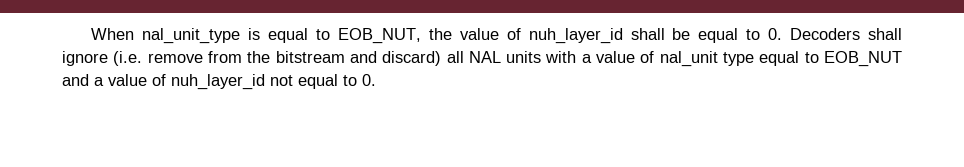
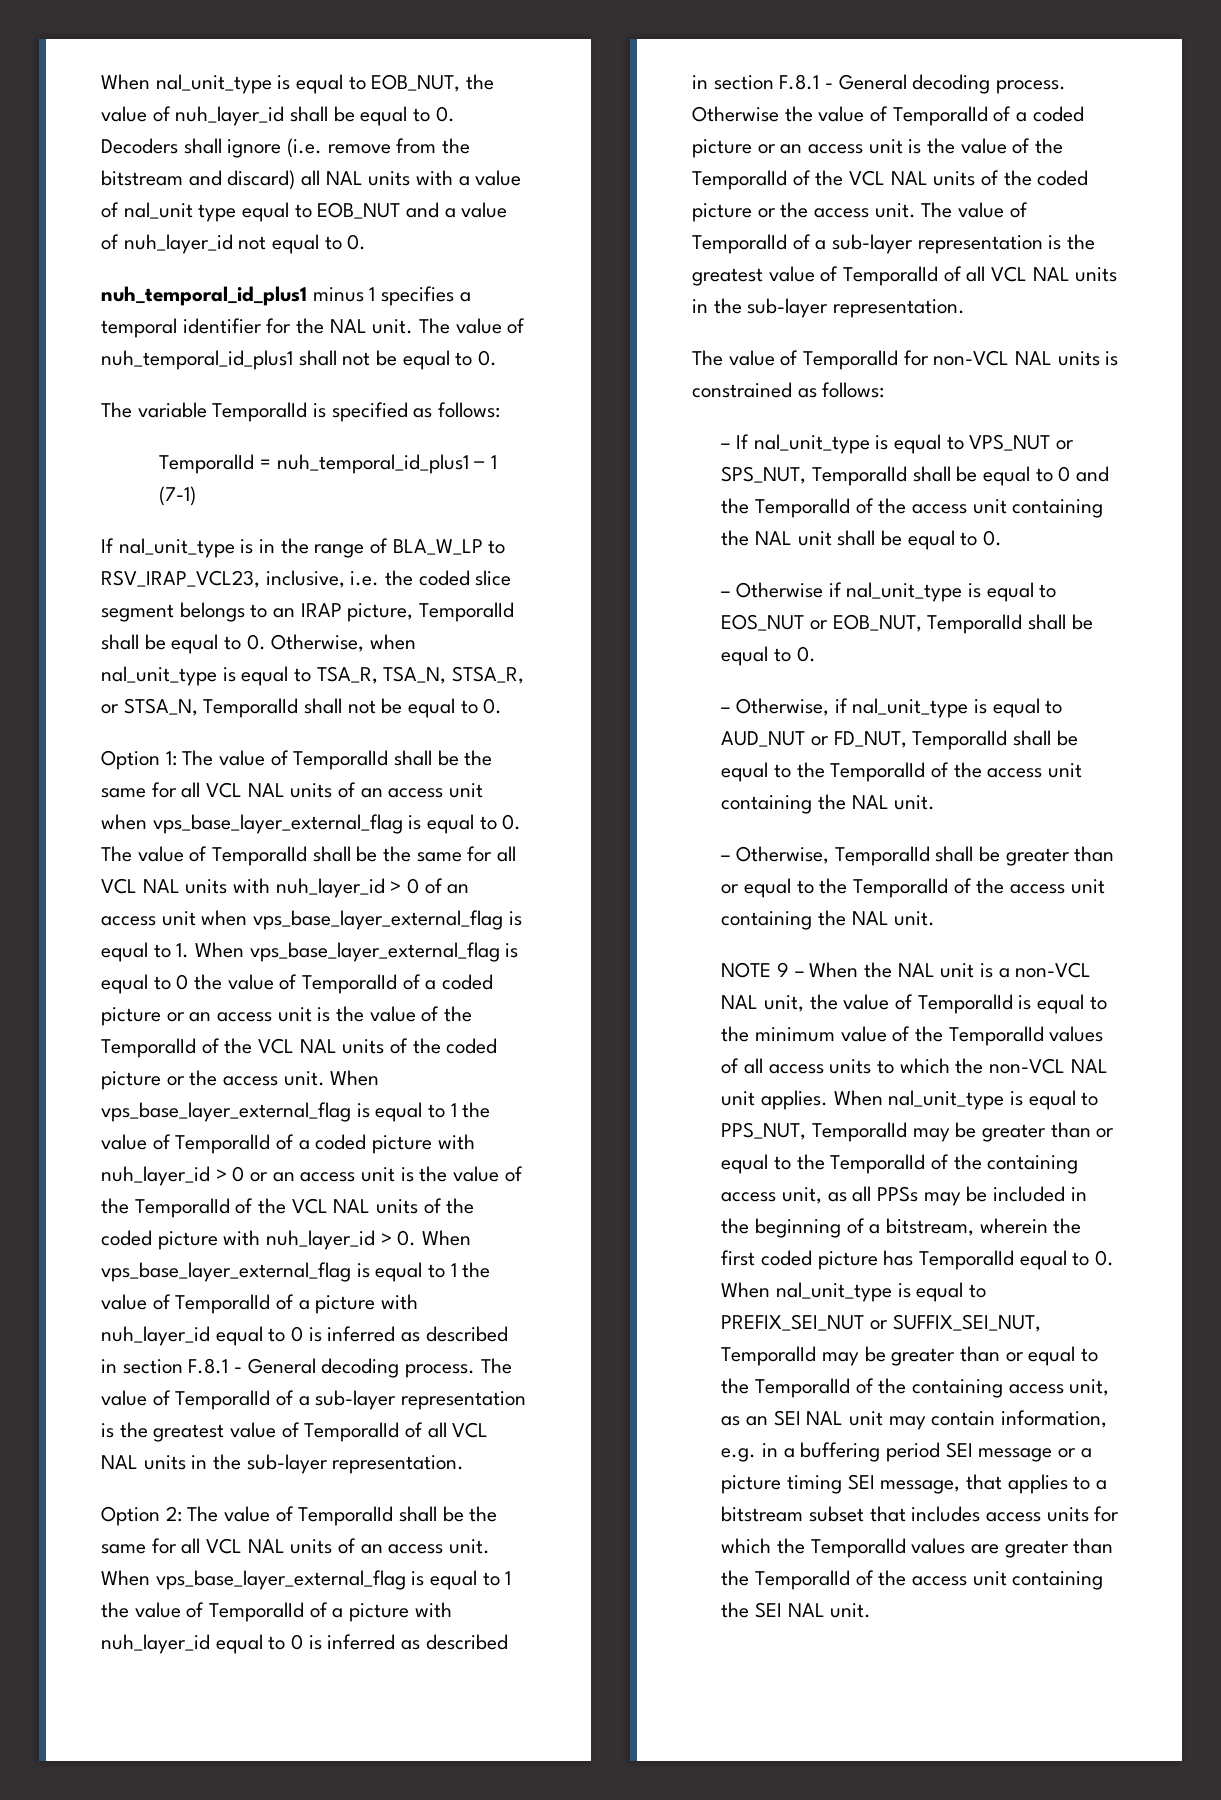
+ nuh_temporal_id_plus1 minus 1 specifies a temporal identifier for the NAL unit. The value of nuh_temporal_id_plus1 shall not be equal to 0.
+ The variable TemporalId is specified as follows:
+ TemporalId = nuh_temporal_id_plus1 − 1 (7-1)
+ If nal_unit_type is in the range of BLA_W_LP to RSV_IRAP_VCL23, inclusive, i.e. the coded slice segment belongs to an IRAP picture, TemporalId shall be equal to 0. Otherwise, when nal_unit_type is equal to TSA_R, TSA_N, STSA_R, or STSA_N, TemporalId shall not be equal to 0.
+ Option 1: The value of TemporalId shall be the same for all VCL NAL units of an access unit when vps_base_layer_external_flag is equal to 0. The value of TemporalId shall be the same for all VCL NAL units with nuh_layer_id > 0 of an access unit when vps_base_layer_external_flag is equal to 1. When vps_base_layer_external_flag is equal to 0 the value of TemporalId of a coded picture or an access unit is the value of the TemporalId of the VCL NAL units of the coded picture or the access unit. When vps_base_layer_external_flag is equal to 1 the value of TemporalId of a coded picture with nuh_layer_id > 0 or an access unit is the value of the TemporalId of the VCL NAL units of the coded picture with nuh_layer_id > 0. When vps_base_layer_external_flag is equal to 1 the value of TemporalId of a picture with nuh_layer_id equal to 0 is inferred as described in section F.8.1 - General decoding process. The value of TemporalId of a sub-layer representation is the greatest value of TemporalId of all VCL NAL units in the sub-layer representation.
+ Option 2: The value of TemporalId shall be the same for all VCL NAL units of an access unit. When vps_base_layer_external_flag is equal to 1 the value of TemporalId of a picture with nuh_layer_id equal to 0 is inferred as described in section F.8.1 - General decoding process. Otherwise the value of TemporalId of a coded picture or an access unit is the value of the TemporalId of the VCL NAL units of the coded picture or the access unit. The value of TemporalId of a sub-layer representation is the greatest value of TemporalId of all VCL NAL units in the sub-layer representation.
+ The value of TemporalId for non-VCL NAL units is constrained as follows:
+ – If nal_unit_type is equal to VPS_NUT or SPS_NUT, TemporalId shall be equal to 0 and the TemporalId of the access unit containing the NAL unit shall be equal to 0.
+ – Otherwise if nal_unit_type is equal to EOS_NUT or EOB_NUT, TemporalId shall be equal to 0.
+ – Otherwise, if nal_unit_type is equal to AUD_NUT or FD_NUT, TemporalId shall be equal to the TemporalId of the access unit containing the NAL unit.
+ – Otherwise, TemporalId shall be greater than or equal to the TemporalId of the access unit containing the NAL unit.
+ NOTE 9 – When the NAL unit is a non-VCL NAL unit, the value of TemporalId is equal to the minimum value of the TemporalId values of all access units to which the non-VCL NAL unit applies. When nal_unit_type is equal to PPS_NUT, TemporalId may be greater than or equal to the TemporalId of the containing access unit, as all PPSs may be included in the beginning of a bitstream, wherein the first coded picture has TemporalId equal to 0. When nal_unit_type is equal to PREFIX_SEI_NUT or SUFFIX_SEI_NUT, TemporalId may be greater than or equal to the TemporalId of the containing access unit, as an SEI NAL unit may contain information, e.g. in a buffering period SEI message or a picture timing SEI message, that applies to a bitstream subset that includes access units for which the TemporalId values are greater than the TemporalId of the access unit containing the SEI NAL unit.

